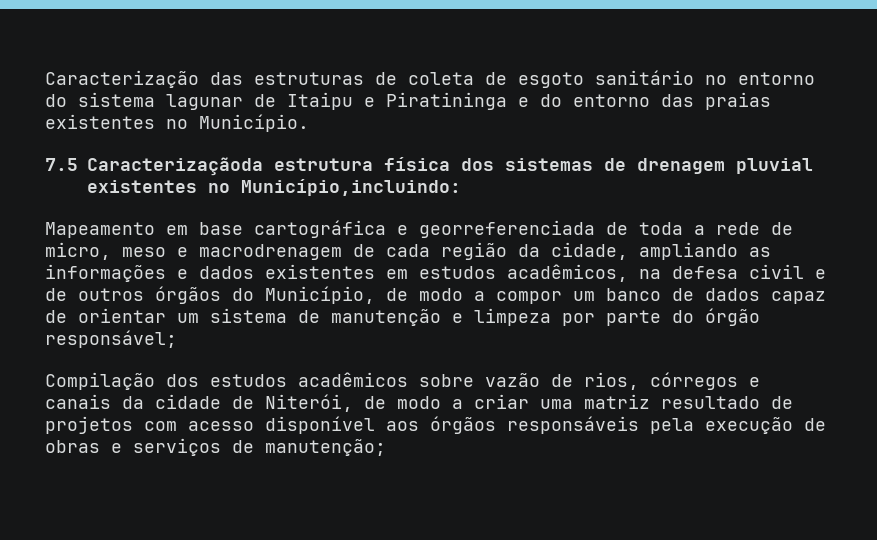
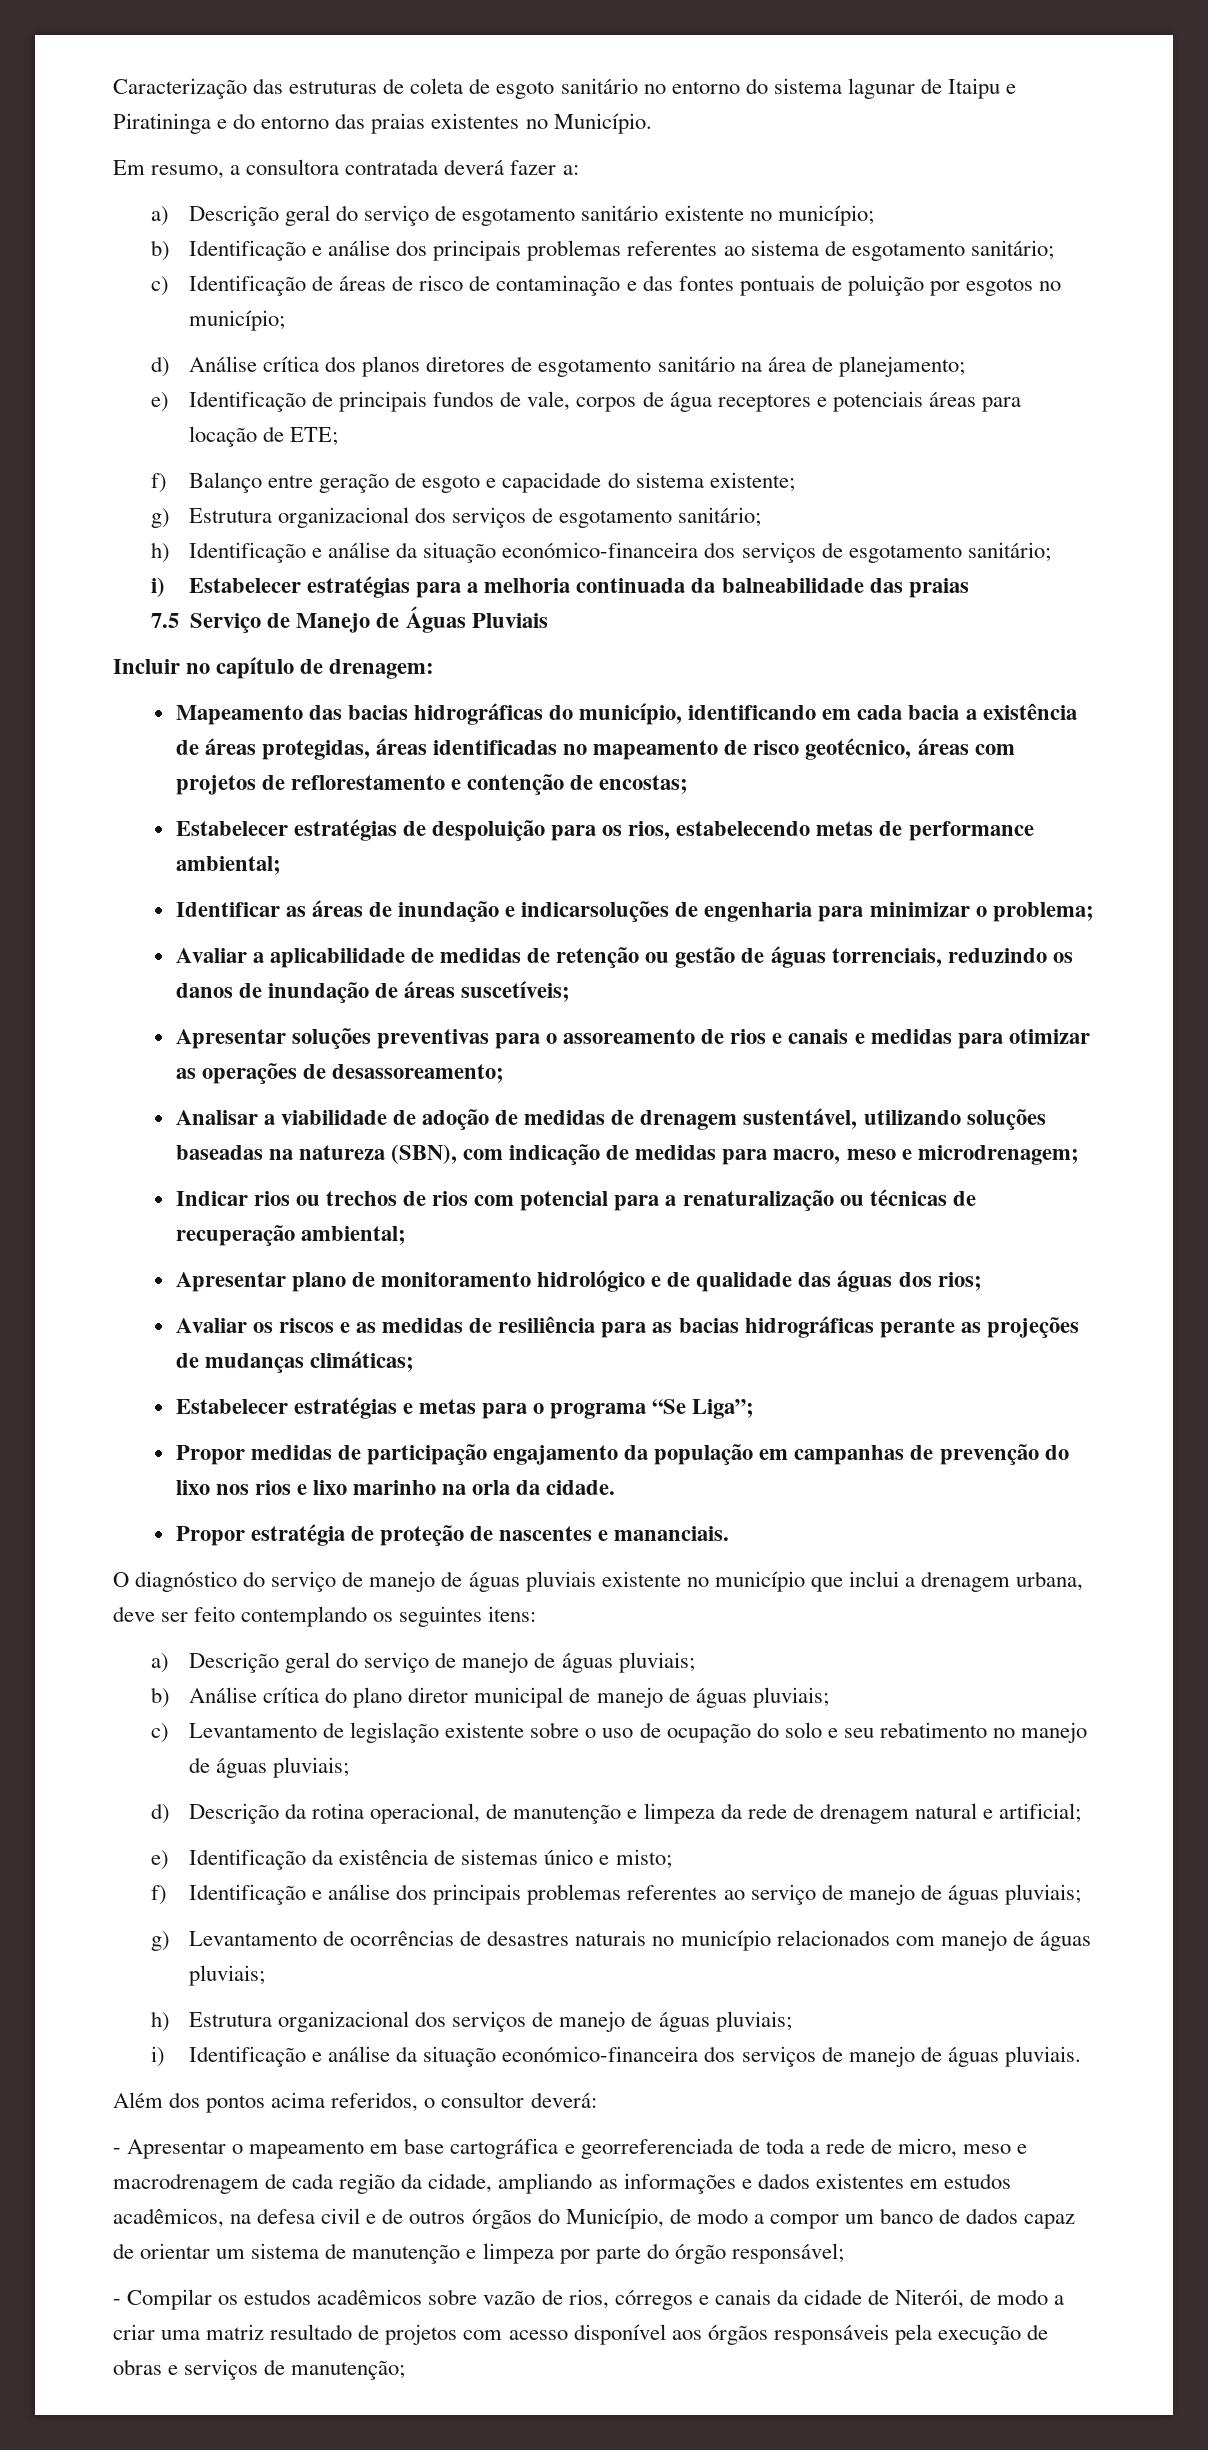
- 7.5 Caracterizaçãoda estrutura física dos sistemas de drenagem pluvial existentes no Município,incluindo:
- Mapeamento em base cartográfica e georreferenciada de toda a rede de micro, meso e macrodrenagem de cada região da cidade, ampliando as informações e dados existentes em estudos acadêmicos, na defesa civil e de outros órgãos do Município, de modo a compor um banco de dados capaz de orientar um sistema de manutenção e limpeza por parte do órgão responsável;
+ Em resumo, a consultora contratada deverá fazer a:
+ a) Descrição geral do serviço de esgotamento sanitário existente no município;
+ b) Identificação e análise dos principais problemas referentes ao sistema de esgotamento sanitário;
+ c) Identificação de áreas de risco de contaminação e das fontes pontuais de poluição por esgotos no município;
+ d) Análise crítica dos planos diretores de esgotamento sanitário na área de planejamento;
+ e) Identificação de principais fundos de vale, corpos de água receptores e potenciais áreas para locação de ETE;
+ f) Balanço entre geração de esgoto e capacidade do sistema existente;
+ g) Estrutura organizacional dos serviços de esgotamento sanitário;
+ h) Identificação e análise da situação económico-financeira dos serviços de esgotamento sanitário;
+ i) Estabelecer estratégias para a melhoria continuada da balneabilidade das praias
+ 7.5 Serviço de Manejo de Águas Pluviais
+ Incluir no capítulo de drenagem:
+ Mapeamento das bacias hidrográficas do município, identificando em cada bacia a existência de áreas protegidas, áreas identificadas no mapeamento de risco geotécnico, áreas com projetos de reflorestamento e contenção de encostas;
+ Estabelecer estratégias de despoluição para os rios, estabelecendo metas de performance ambiental;
+ Identificar as áreas de inundação e indicarsoluções de engenharia para minimizar o problema;
+ Avaliar a aplicabilidade de medidas de retenção ou gestão de águas torrenciais, reduzindo os danos de inundação de áreas suscetíveis;
+ Apresentar soluções preventivas para o assoreamento de rios e canais e medidas para otimizar as operações de desassoreamento;
+ Analisar a viabilidade de adoção de medidas de drenagem sustentável, utilizando soluções baseadas na natureza (SBN), com indicação de medidas para macro, meso e microdrenagem;
+ Indicar rios ou trechos de rios com potencial para a renaturalização ou técnicas de recuperação ambiental;
+ Apresentar plano de monitoramento hidrológico e de qualidade das águas dos rios;
+ Avaliar os riscos e as medidas de resiliência para as bacias hidrográficas perante as projeções de mudanças climáticas;
+ Estabelecer estratégias e metas para o programa “Se Liga”;
+ Propor medidas de participação engajamento da população em campanhas de prevenção do lixo nos rios e lixo marinho na orla da cidade.
+ Propor estratégia de proteção de nascentes e mananciais.
+ O diagnóstico do serviço de manejo de águas pluviais existente no município que inclui a drenagem urbana, deve ser feito contemplando os seguintes itens:
+ a) Descrição geral do serviço de manejo de águas pluviais;
+ b) Análise crítica do plano diretor municipal de manejo de águas pluviais;
+ c) Levantamento de legislação existente sobre o uso de ocupação do solo e seu rebatimento no manejo de águas pluviais;
+ d) Descrição da rotina operacional, de manutenção e limpeza da rede de drenagem natural e artificial;
+ e) Identificação da existência de sistemas único e misto;
+ f) Identificação e análise dos principais problemas referentes ao serviço de manejo de águas pluviais;
+ g) Levantamento de ocorrências de desastres naturais no município relacionados com manejo de águas pluviais;
+ h) Estrutura organizacional dos serviços de manejo de águas pluviais;
+ i) Identificação e análise da situação económico-financeira dos serviços de manejo de águas pluviais.
+ Além dos pontos acima referidos, o consultor deverá:
+ - Apresentar o mapeamento em base cartográfica e georreferenciada de toda a rede de micro, meso e macrodrenagem de cada região da cidade, ampliando as informações e dados existentes em estudos acadêmicos, na defesa civil e de outros órgãos do Município, de modo a compor um banco de dados capaz de orientar um sistema de manutenção e limpeza por parte do órgão responsável;
- Compilação dos estudos acadêmicos sobre vazão de rios, córregos e canais da cidade de Niterói, de modo a criar uma matriz resultado de projetos com acesso disponível aos órgãos responsáveis pela execução de obras e serviços de manutenção;
+ - Compilar os estudos acadêmicos sobre vazão de rios, córregos e canais da cidade de Niterói, de modo a criar uma matriz resultado de projetos com acesso disponível aos órgãos responsáveis pela execução de obras e serviços de manutenção;

